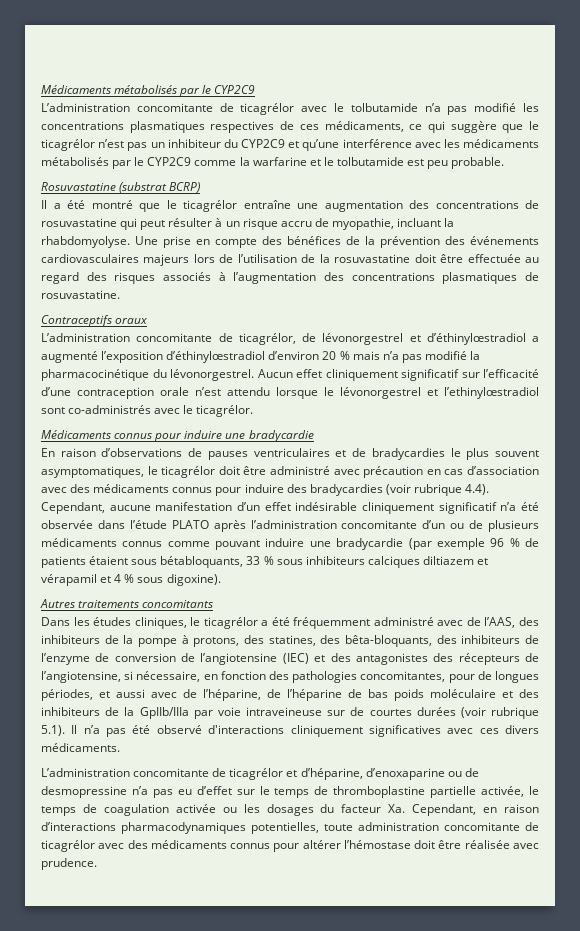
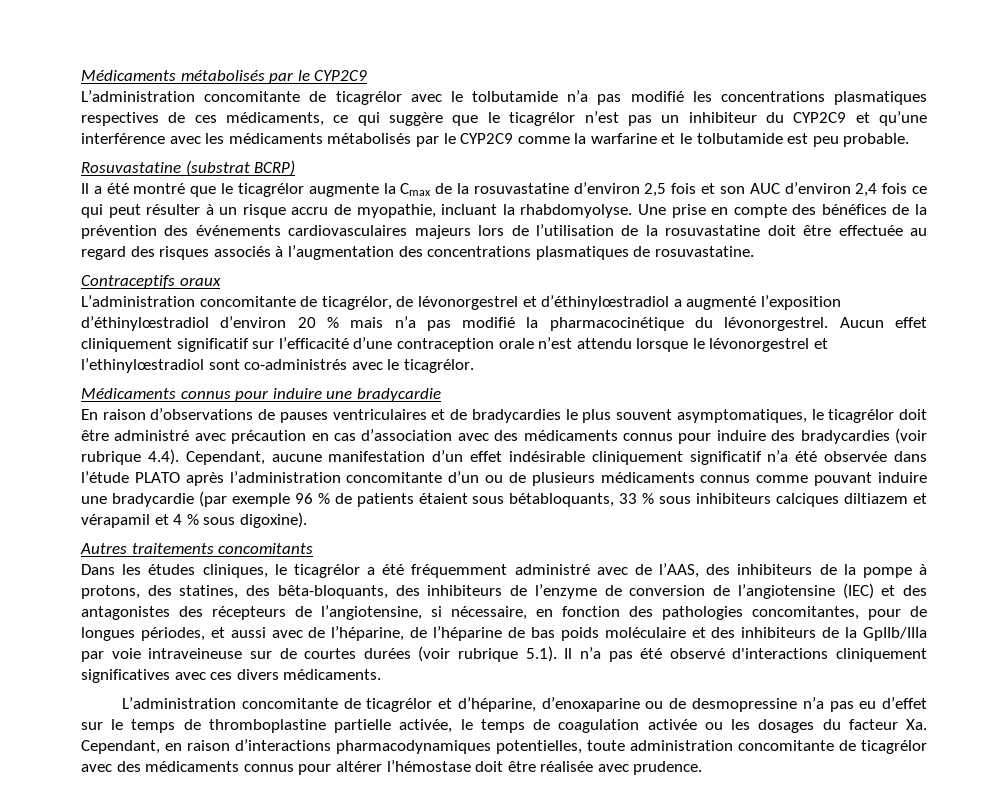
- Il a été montré que le ticagrélor entraîne une augmentation des concentrations de rosuvastatine qui peut résulter à un risque accru de myopathie, incluant la rhabdomyolyse.
+ Il a été montré que le ticagrélor augmente la Cmax de la rosuvastatine d’environ 2,5 fois et son AUC d’environ 2,4 fois ce qui peut résulter à un risque accru de myopathie, incluant la rhabdomyolyse.

